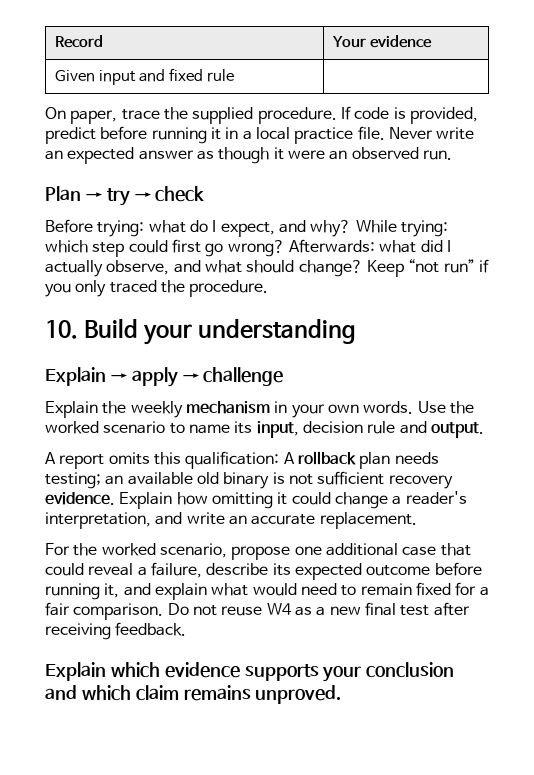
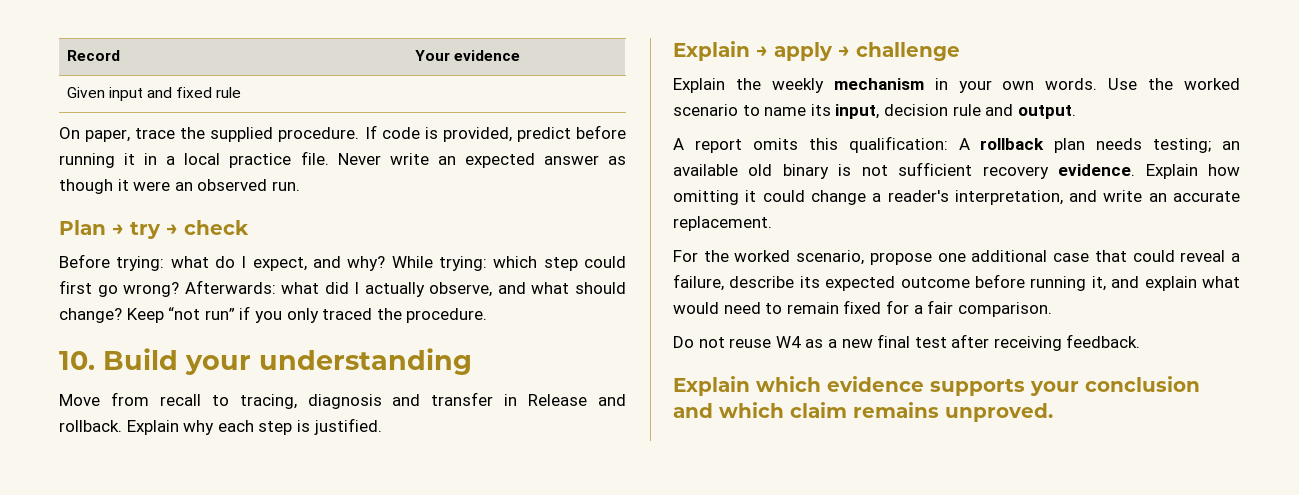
+ Move from recall to tracing, diagnosis and transfer in Release and rollback. Explain why each step is justified.
- For the worked scenario, propose one additional case that could reveal a failure, describe its expected outcome before running it, and explain what would need to remain fixed for a fair comparison. Do not reuse W4 as a new final test after receiving feedback.
+ For the worked scenario, propose one additional case that could reveal a failure, describe its expected outcome before running it, and explain what would need to remain fixed for a fair comparison.
+ Do not reuse W4 as a new final test after receiving feedback.

